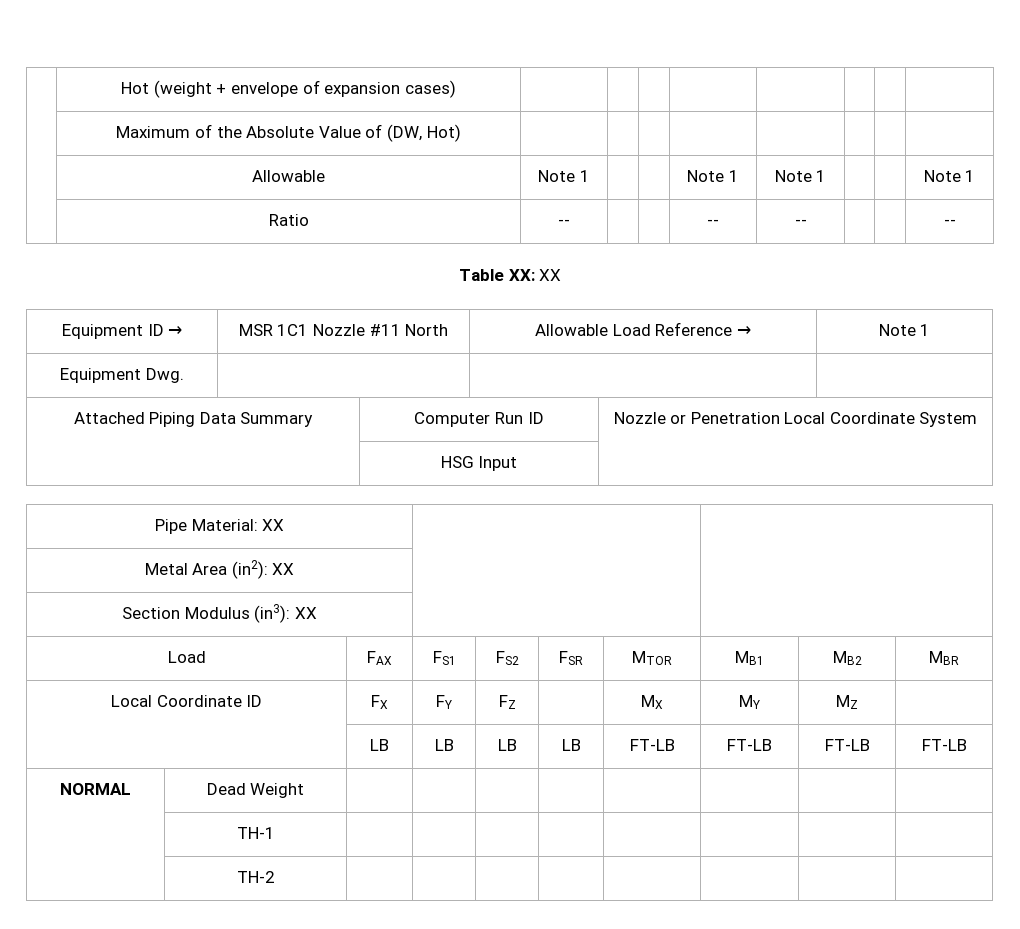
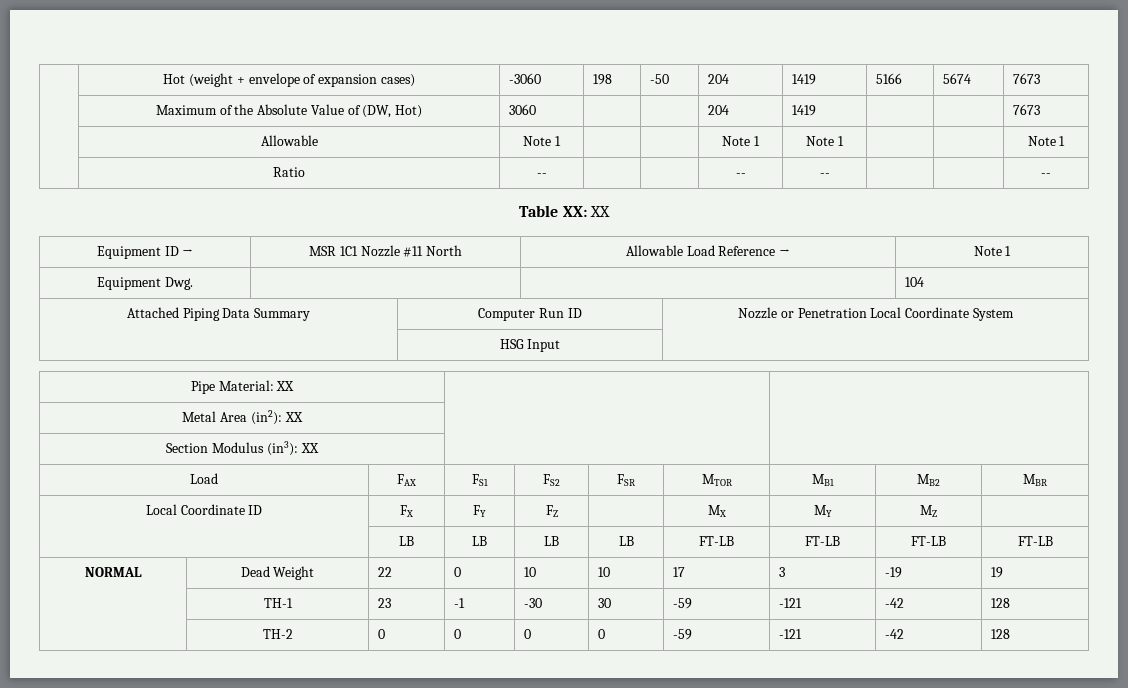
- | Hot (weight + envelope of expansion cases) | | | | | | | |
+ | Hot (weight + envelope of expansion cases) | -3060 | 198 | -50 | 204 | 1419 | 5166 | 5674 | 7673
- | Maximum of the Absolute Value of (DW, Hot) | | | | | | | |
+ | Maximum of the Absolute Value of (DW, Hot) | 3060 | | | 204 | 1419 | | | 7673
- Equipment Dwg. | | |
+ Equipment Dwg. | | | 104
- NORMAL | Dead Weight | | | | | | | |
- | TH-1 | | | | | | | |
- | TH-2 | | | | | | | |
+ NORMAL | Dead Weight | 22 | 0 | 10 | 10 | 17 | 3 | -19 | 19
+ | TH-1 | 23 | -1 | -30 | 30 | -59 | -121 | -42 | 128
+ | TH-2 | 0 | 0 | 0 | 0 | -59 | -121 | -42 | 128

